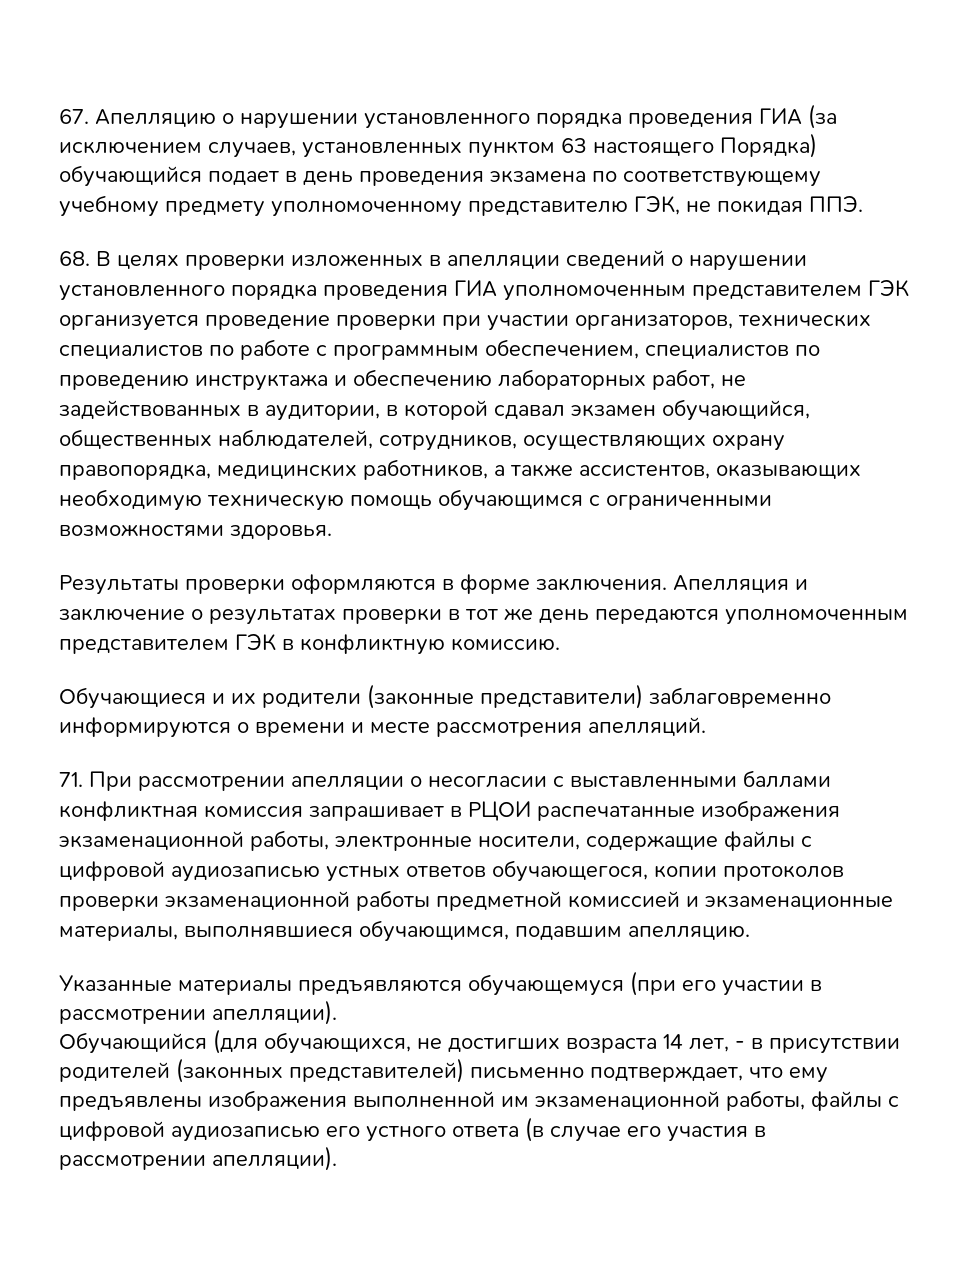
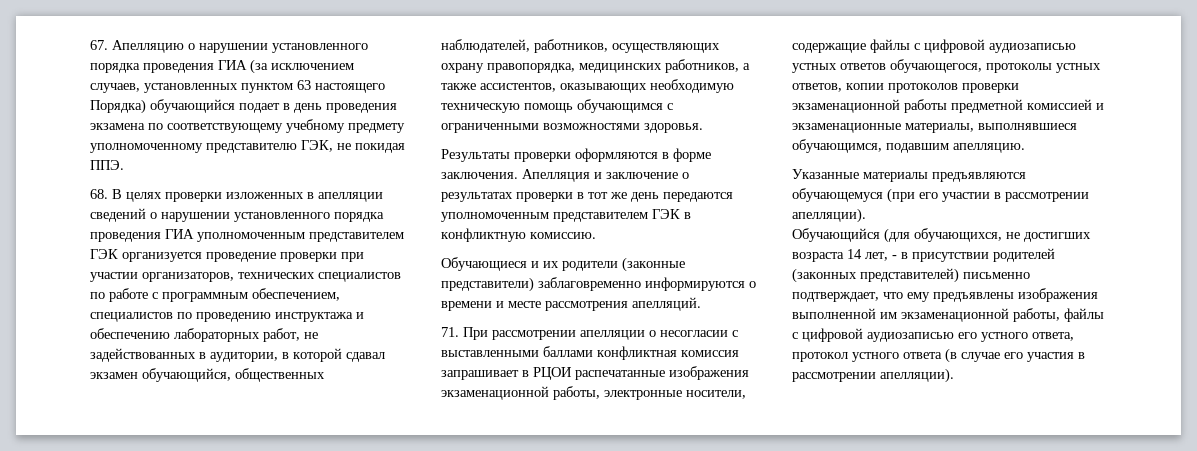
- 68. В целях проверки изложенных в апелляции сведений о нарушении установленного порядка проведения ГИА уполномоченным представителем ГЭК организуется проведение проверки при участии организаторов, технических специалистов по работе с программным обеспечением, специалистов по проведению инструктажа и обеспечению лабораторных работ, не задействованных в аудитории, в которой сдавал экзамен обучающийся, общественных наблюдателей, сотрудников, осуществляющих охрану правопорядка, медицинских работников, а также ассистентов, оказывающих необходимую техническую помощь обучающимся с ограниченными возможностями здоровья.
+ 68. В целях проверки изложенных в апелляции сведений о нарушении установленного порядка проведения ГИА уполномоченным представителем ГЭК организуется проведение проверки при участии организаторов, технических специалистов по работе с программным обеспечением, специалистов по проведению инструктажа и обеспечению лабораторных работ, не задействованных в аудитории, в которой сдавал экзамен обучающийся, общественных наблюдателей, работников, осуществляющих охрану правопорядка, медицинских работников, а также ассистентов, оказывающих необходимую техническую помощь обучающимся с ограниченными возможностями здоровья.
- 71. При рассмотрении апелляции о несогласии с выставленными баллами конфликтная комиссия запрашивает в РЦОИ распечатанные изображения экзаменационной работы, электронные носители, содержащие файлы с цифровой аудиозаписью устных ответов обучающегося, копии протоколов проверки экзаменационной работы предметной комиссией и экзаменационные материалы, выполнявшиеся обучающимся, подавшим апелляцию.
+ 71. При рассмотрении апелляции о несогласии с выставленными баллами конфликтная комиссия запрашивает в РЦОИ распечатанные изображения экзаменационной работы, электронные носители, содержащие файлы с цифровой аудиозаписью устных ответов обучающегося, протоколы устных ответов, копии протоколов проверки экзаменационной работы предметной комиссией и экзаменационные материалы, выполнявшиеся обучающимся, подавшим апелляцию.
- Обучающийся (для обучающихся, не достигших возраста 14 лет, - в присутствии родителей (законных представителей) письменно подтверждает, что ему предъявлены изображения выполненной им экзаменационной работы, файлы с цифровой аудиозаписью его устного ответа (в случае его участия в рассмотрении апелляции).
+ Обучающийся (для обучающихся, не достигших возраста 14 лет, - в присутствии родителей (законных представителей) письменно подтверждает, что ему предъявлены изображения выполненной им экзаменационной работы, файлы с цифровой аудиозаписью его устного ответа, протокол устного ответа (в случае его участия в рассмотрении апелляции).

